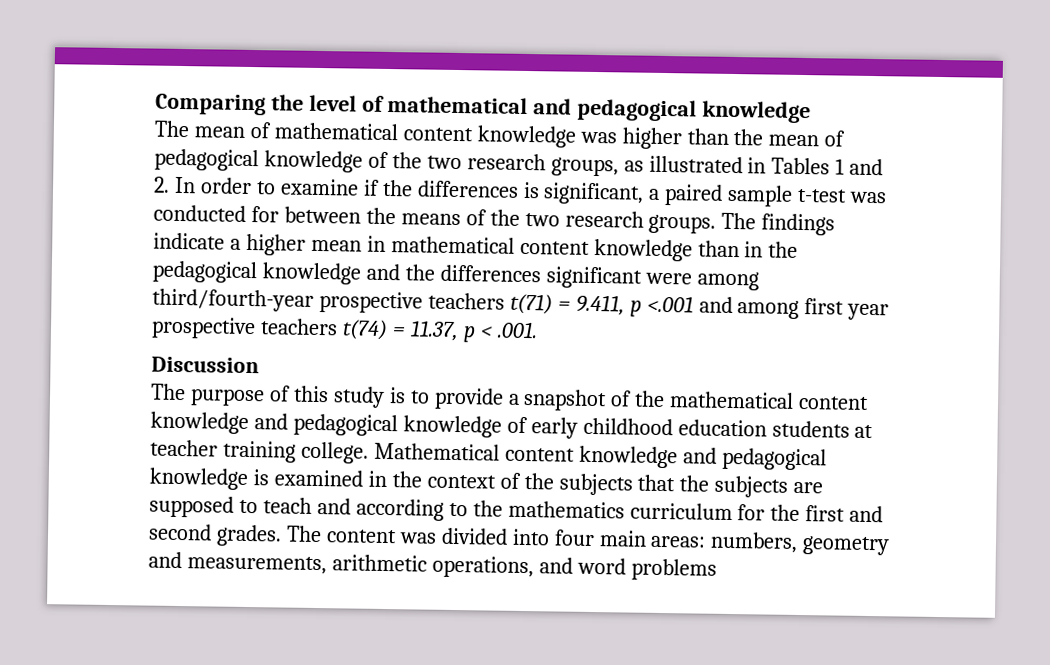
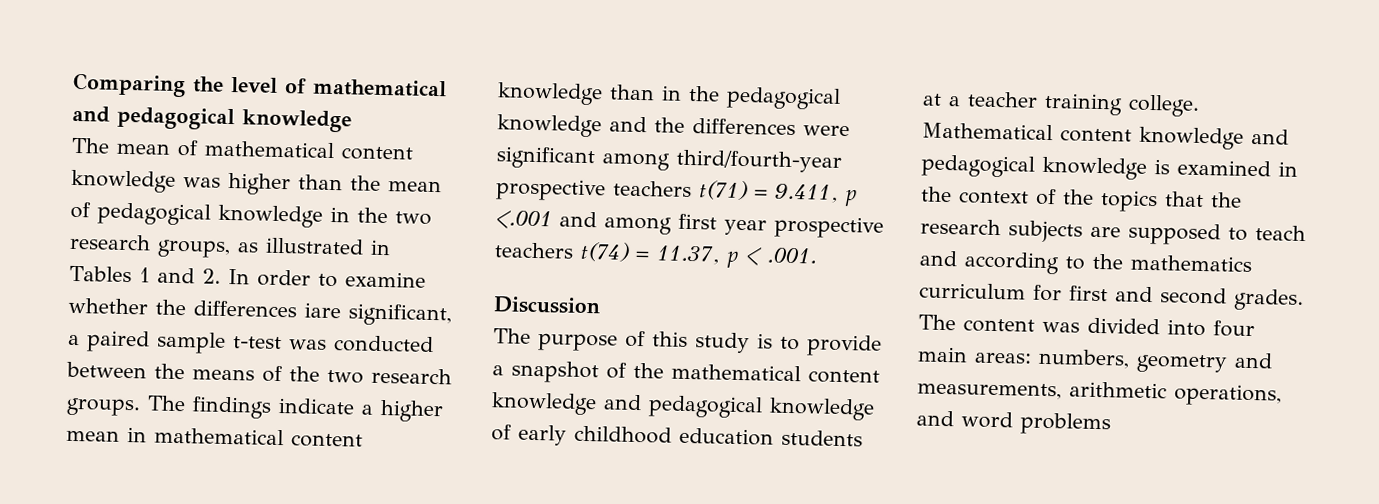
- The mean of mathematical content knowledge was higher than the mean of pedagogical knowledge of the two research groups, as illustrated in Tables 1 and 2. In order to examine if the differences is significant, a paired sample t-test was conducted for between the means of the two research groups.
+ The mean of mathematical content knowledge was higher than the mean of pedagogical knowledge in the two research groups, as illustrated in Tables 1 and 2. In order to examine whether the differences iare significant, a paired sample t-test was conducted between the means of the two research groups.
- The findings indicate a higher mean in mathematical content knowledge than in the pedagogical knowledge and the differences significant were among third/fourth-year prospective teachers t(71) = 9.411, p <.001 and among first year prospective teachers t(74) = 11.37, p < .001.
+ The findings indicate a higher mean in mathematical content knowledge than in the pedagogical knowledge and the differences were significant among third/fourth-year prospective teachers t(71) = 9.411, p <.001 and among first year prospective teachers t(74) = 11.37, p < .001.
- The purpose of this study is to provide a snapshot of the mathematical content knowledge and pedagogical knowledge of early childhood education students at teacher training college.
+ The purpose of this study is to provide a snapshot of the mathematical content knowledge and pedagogical knowledge of early childhood education students at a teacher training college.
- Mathematical content knowledge and pedagogical knowledge is examined in the context of the subjects that the subjects are supposed to teach and according to the mathematics curriculum for the first and second grades.
+ Mathematical content knowledge and pedagogical knowledge is examined in the context of the topics that the research subjects are supposed to teach and according to the mathematics curriculum for first and second grades.

